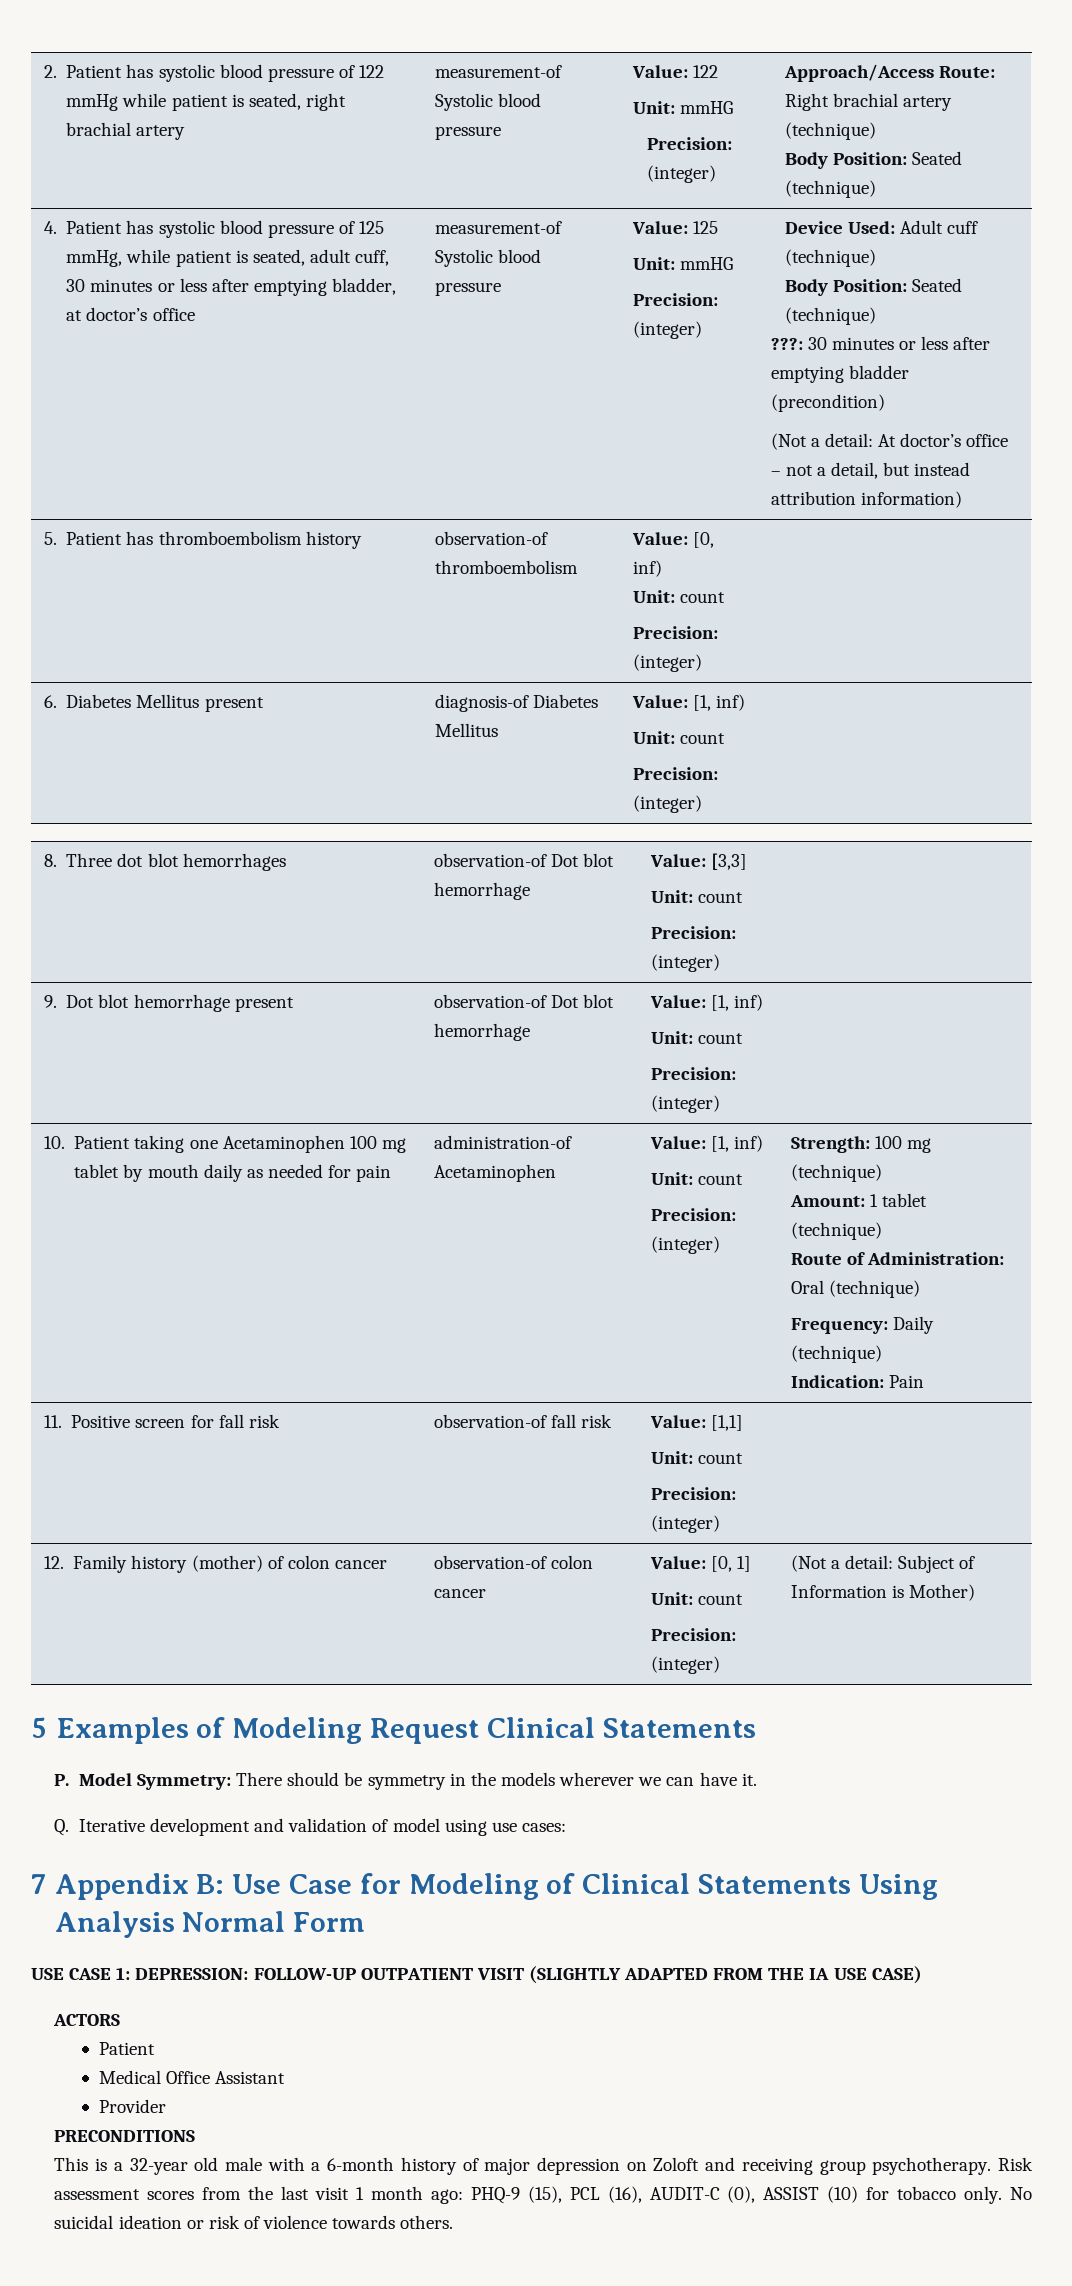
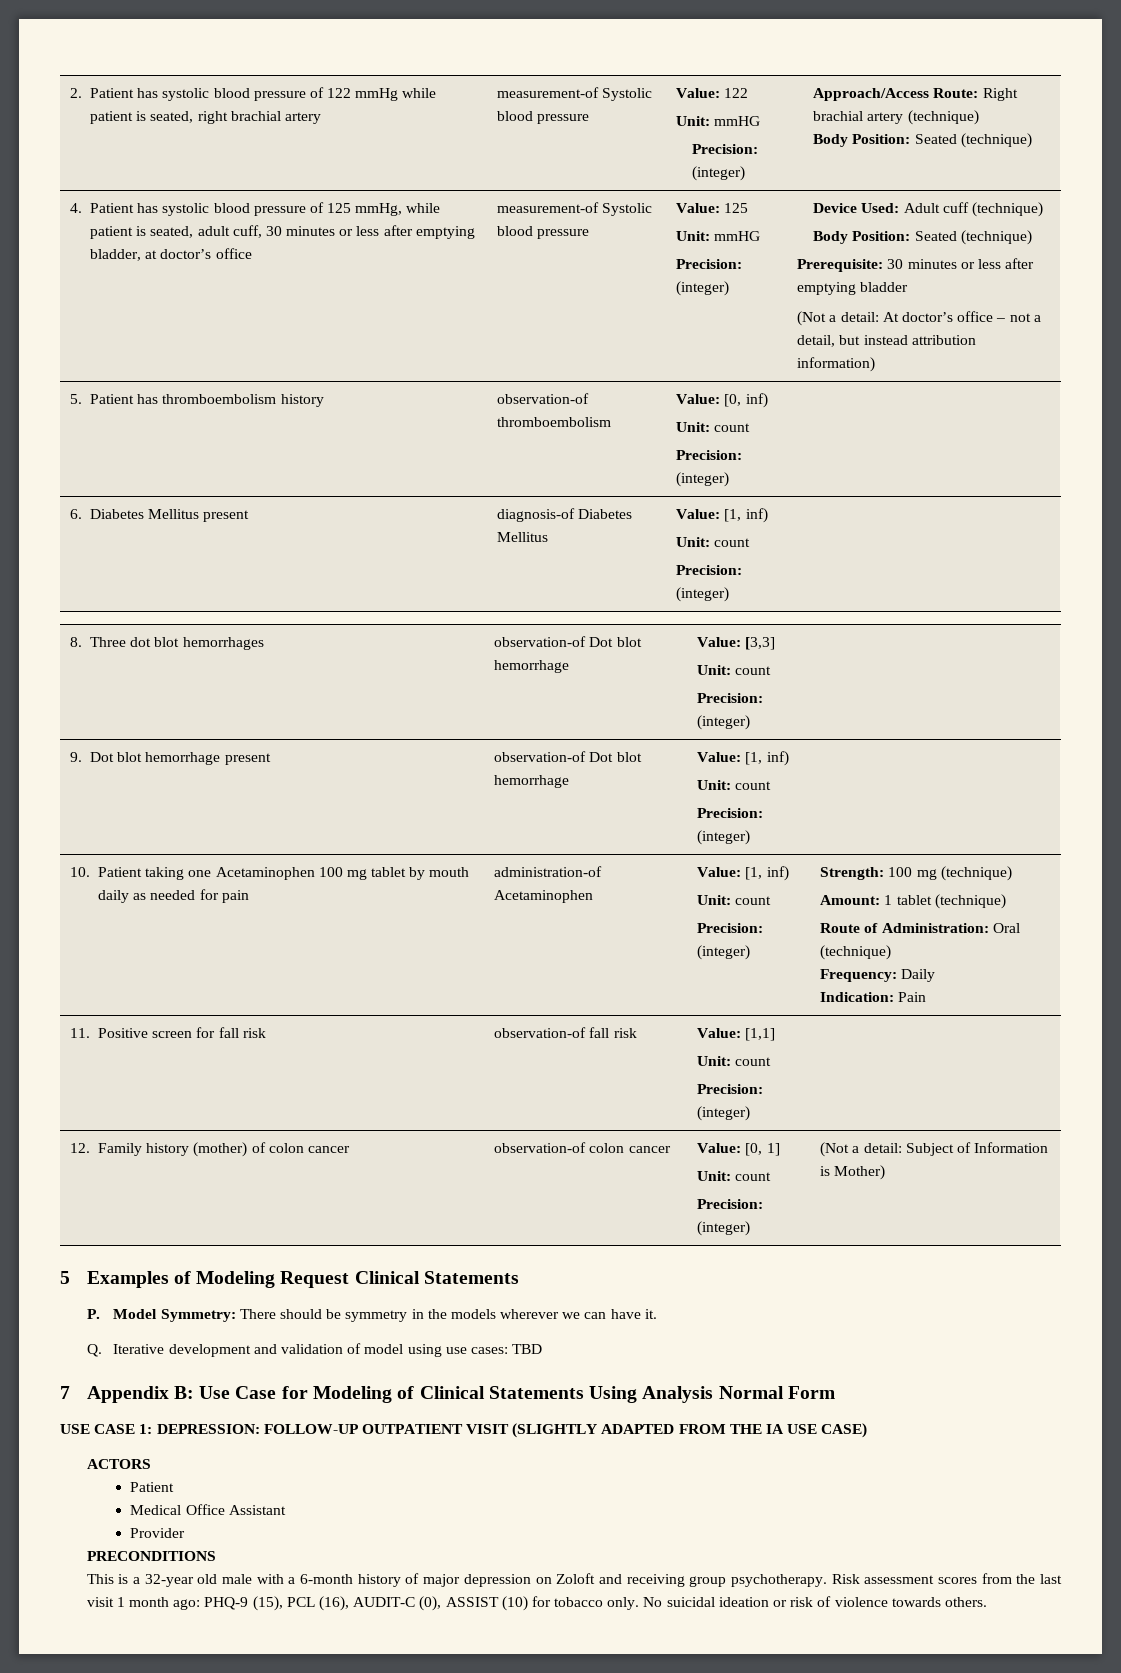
- ???: 30 minutes or less after emptying bladder (precondition)
+ Prerequisite: 30 minutes or less after emptying bladder
- Frequency: Daily (technique)
+ Frequency: Daily
- Q. Iterative development and validation of model using use cases:
+ Q. Iterative development and validation of model using use cases: TBD

